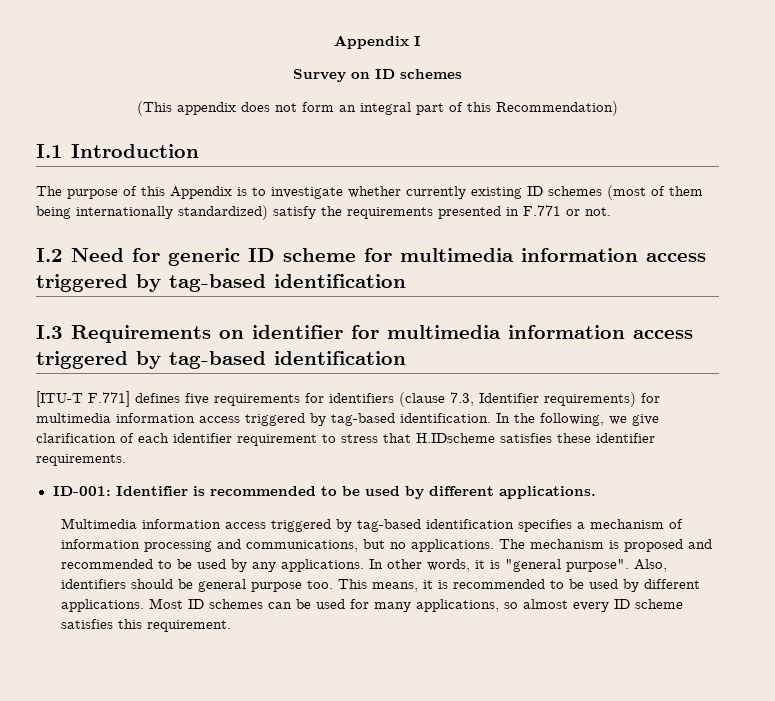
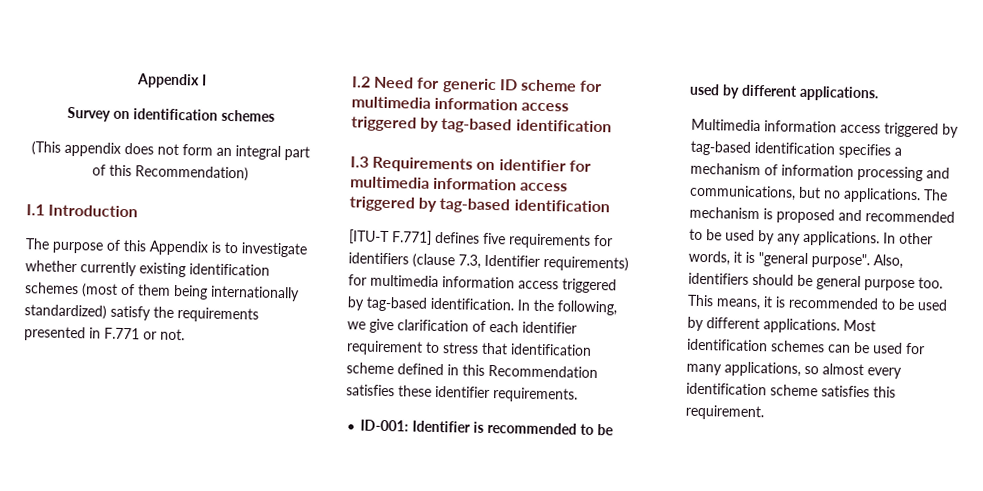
- Survey on ID schemes
+ Survey on identification schemes
- The purpose of this Appendix is to investigate whether currently existing ID schemes (most of them being internationally standardized) satisfy the requirements presented in F.771 or not.
+ The purpose of this Appendix is to investigate whether currently existing identification schemes (most of them being internationally standardized) satisfy the requirements presented in F.771 or not.
- In the following, we give clarification of each identifier requirement to stress that H.IDscheme satisfies these identifier requirements.
+ In the following, we give clarification of each identifier requirement to stress that identification scheme defined in this Recommendation satisfies these identifier requirements.
- Most ID schemes can be used for many applications, so almost every ID scheme satisfies this requirement.
+ Most identification schemes can be used for many applications, so almost every identification scheme satisfies this requirement.

